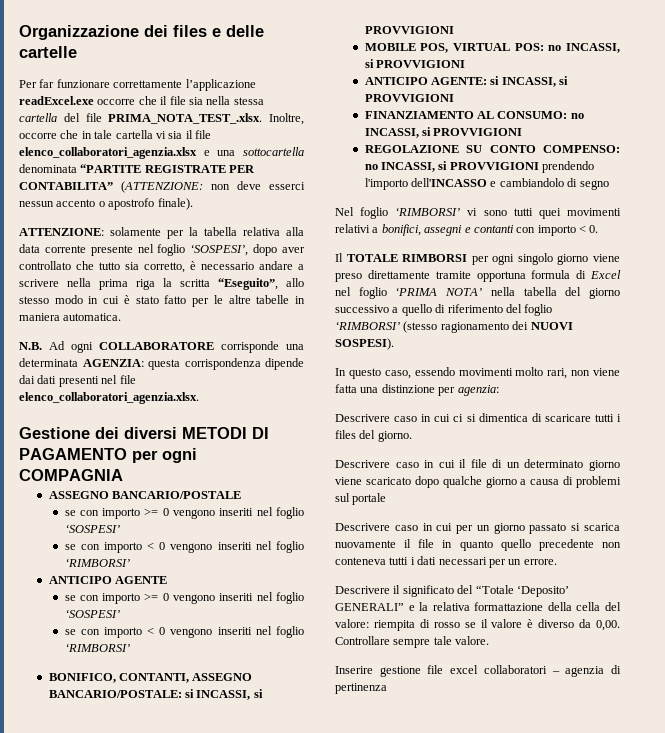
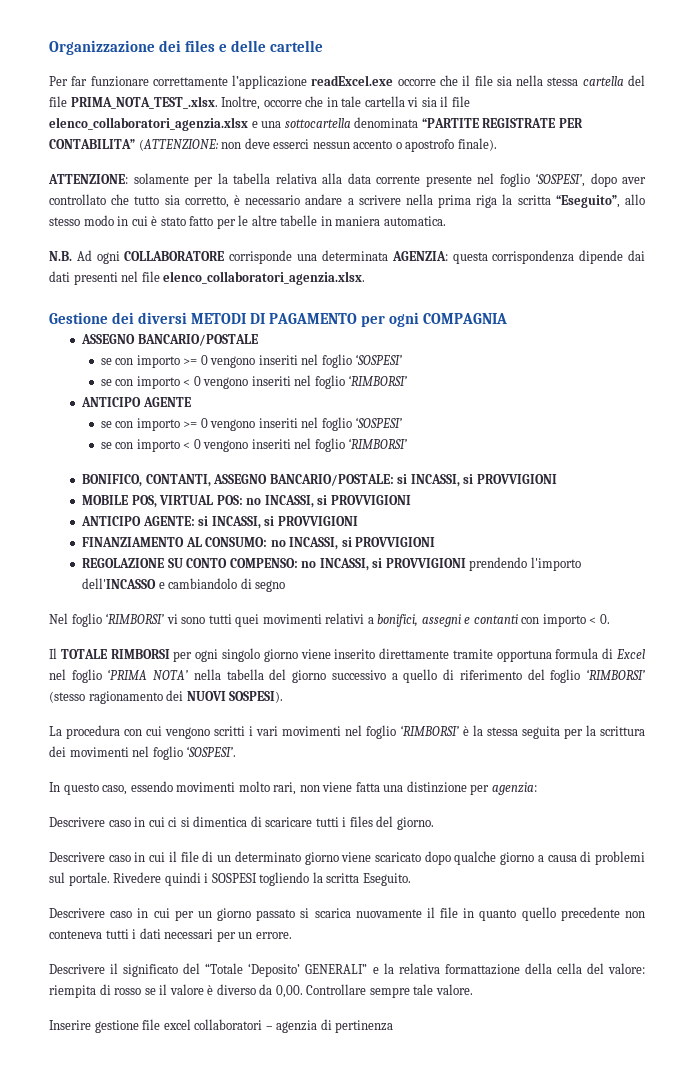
- Il TOTALE RIMBORSI per ogni singolo giorno viene preso direttamente tramite opportuna formula di Excel nel foglio ‘PRIMA NOTA’ nella tabella del giorno successivo a quello di riferimento del foglio ‘RIMBORSI’ (stesso ragionamento dei NUOVI SOSPESI).
+ Il TOTALE RIMBORSI per ogni singolo giorno viene inserito direttamente tramite opportuna formula di Excel nel foglio ‘PRIMA NOTA’ nella tabella del giorno successivo a quello di riferimento del foglio ‘RIMBORSI’ (stesso ragionamento dei NUOVI SOSPESI).
+ La procedura con cui vengono scritti i vari movimenti nel foglio ‘RIMBORSI’ è la stessa seguita per la scrittura dei movimenti nel foglio ‘SOSPESI’.
- Descrivere caso in cui il file di un determinato giorno viene scaricato dopo qualche giorno a causa di problemi sul portale
+ Descrivere caso in cui il file di un determinato giorno viene scaricato dopo qualche giorno a causa di problemi sul portale. Rivedere quindi i SOSPESI togliendo la scritta Eseguito.

